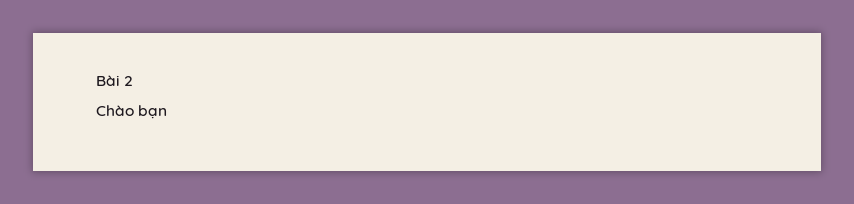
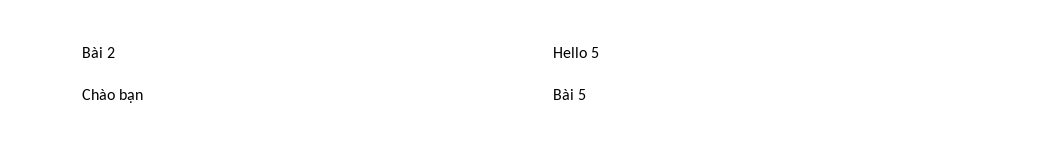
+ Hello 5
+ Bài 5

